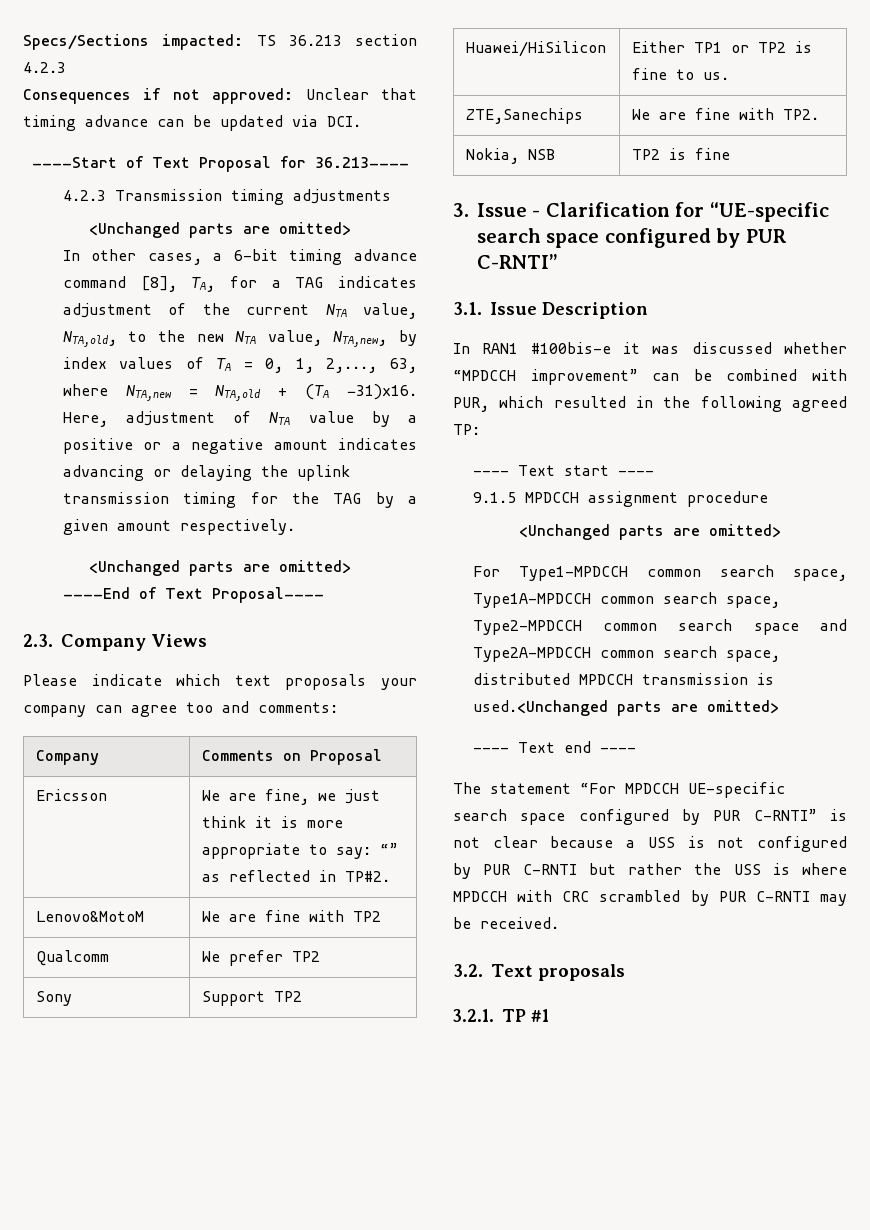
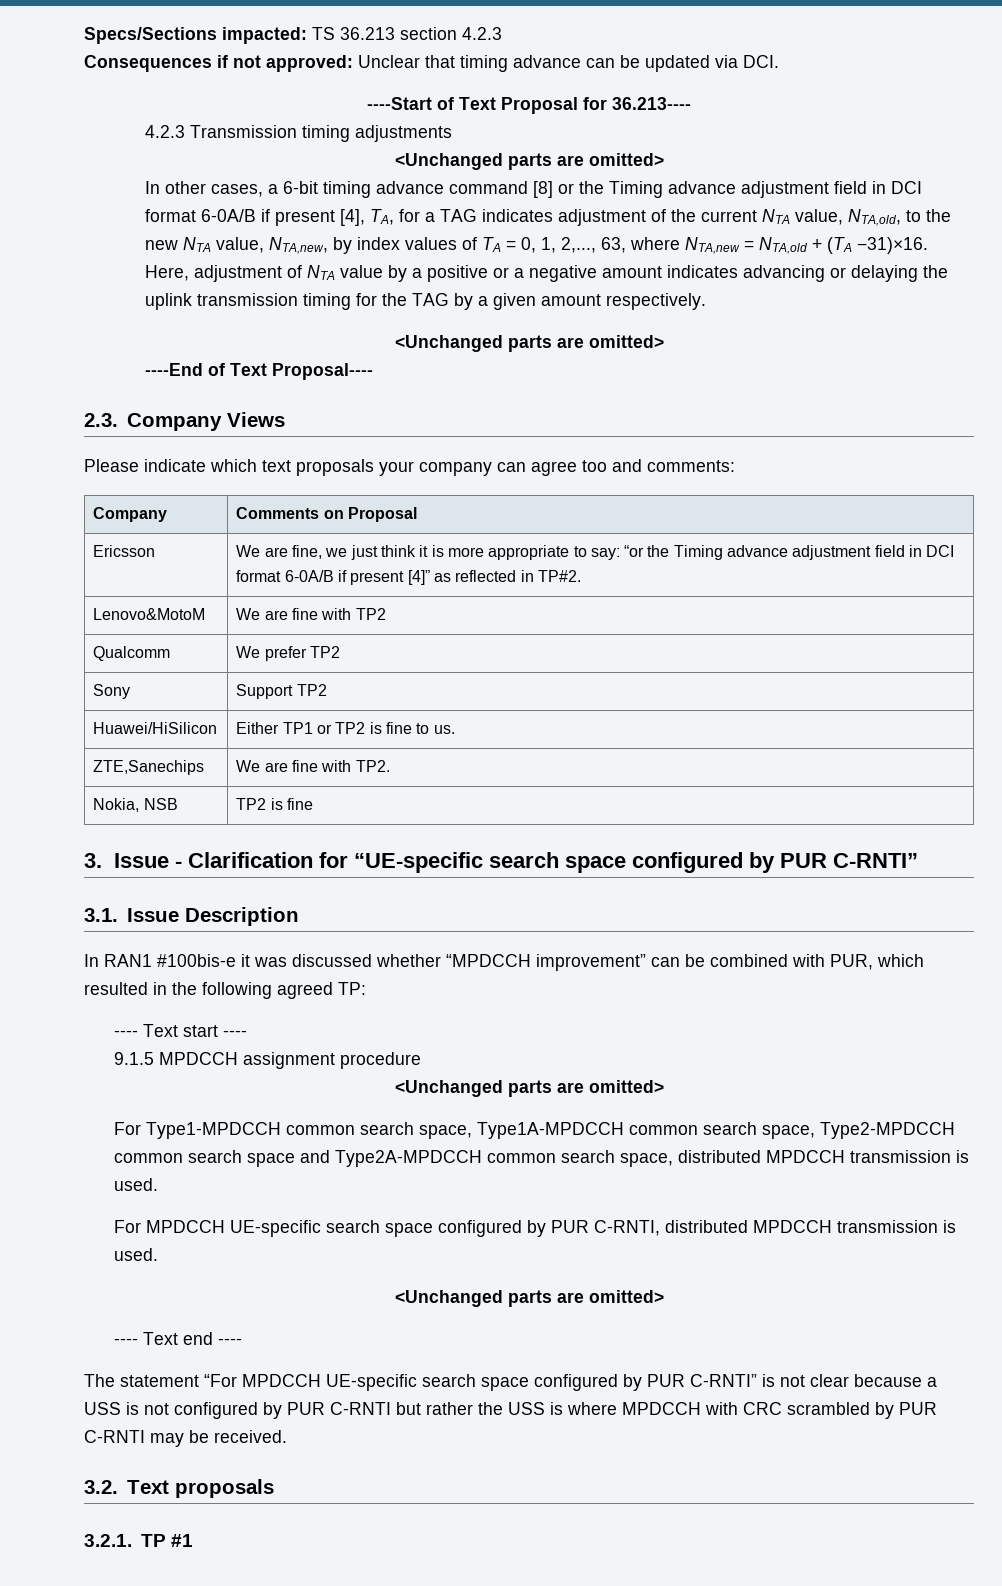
- In other cases, a 6-bit timing advance command [8], TA, for a TAG indicates adjustment of the current NTA value, NTA,old, to the new NTA value, NTA,new, by index values of TA = 0, 1, 2,..., 63, where NTA,new = NTA,old + (TA −31)×16.
+ In other cases, a 6-bit timing advance command [8] or the Timing advance adjustment field in DCI format 6-0A/B if present [4], TA, for a TAG indicates adjustment of the current NTA value, NTA,old, to the new NTA value, NTA,new, by index values of TA = 0, 1, 2,..., 63, where NTA,new = NTA,old + (TA −31)×16.
- Ericsson | We are fine, we just think it is more appropriate to say: “” as reflected in TP#2.
+ Ericsson | We are fine, we just think it is more appropriate to say: “or the Timing advance adjustment field in DCI format 6-0A/B if present [4]” as reflected in TP#2.
- For Type1-MPDCCH common search space, Type1A-MPDCCH common search space, Type2-MPDCCH common search space and Type2A-MPDCCH common search space, distributed MPDCCH transmission is used.<Unchanged parts are omitted>
+ For Type1-MPDCCH common search space, Type1A-MPDCCH common search space, Type2-MPDCCH common search space and Type2A-MPDCCH common search space, distributed MPDCCH transmission is used.
+ For MPDCCH UE-specific search space configured by PUR C-RNTI, distributed MPDCCH transmission is used.
+ <Unchanged parts are omitted>

